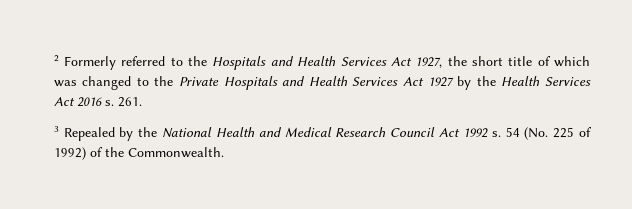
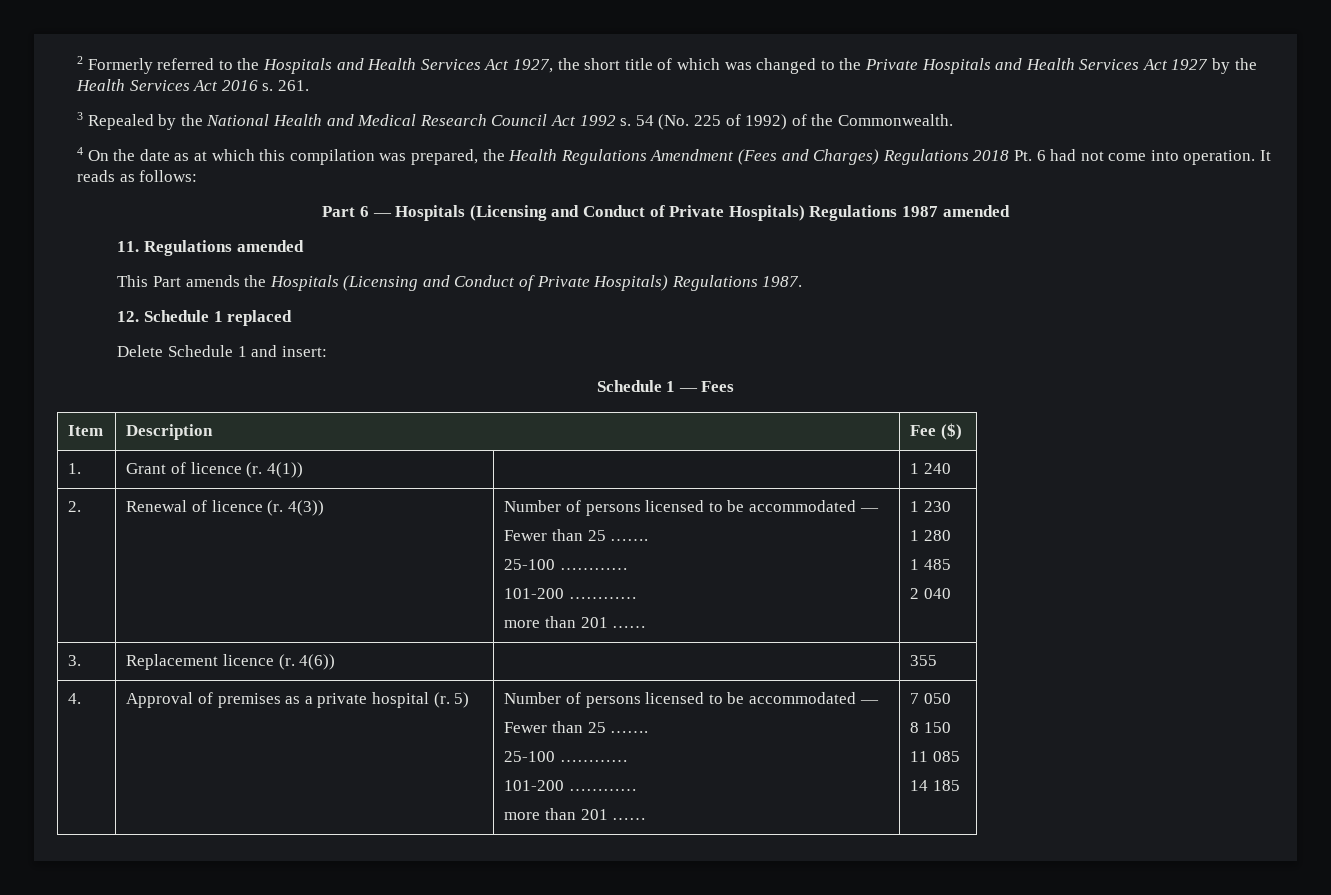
+ 4 On the date as at which this compilation was prepared, the Health Regulations Amendment (Fees and Charges) Regulations 2018 Pt. 6 had not come into operation. It reads as follows:
+ Part 6 — Hospitals (Licensing and Conduct of Private Hospitals) Regulations 1987 amended
+ 11. Regulations amended
+ This Part amends the Hospitals (Licensing and Conduct of Private Hospitals) Regulations 1987.
+ 12. Schedule 1 replaced
+ Delete Schedule 1 and insert:
+ Schedule 1 — Fees
+ Item | Description | Fee ($)
+ 1. | Grant of licence (r. 4(1)) | | 1 240
+ 2. | Renewal of licence (r. 4(3)) | Number of persons licensed to be accommodated —
+ Fewer than 25 …….
+ 25-100 …………
+ 101-200 …………
+ more than 201 …… | 1 230
+ 1 280
+ 1 485
+ 2 040
+ 3. | Replacement licence (r. 4(6)) | | 355
+ 4. | Approval of premises as a private hospital (r. 5) | Number of persons licensed to be accommodated —
+ Fewer than 25 …….
+ 25-100 …………
+ 101-200 …………
+ more than 201 …… | 7 050
+ 8 150
+ 11 085
+ 14 185

